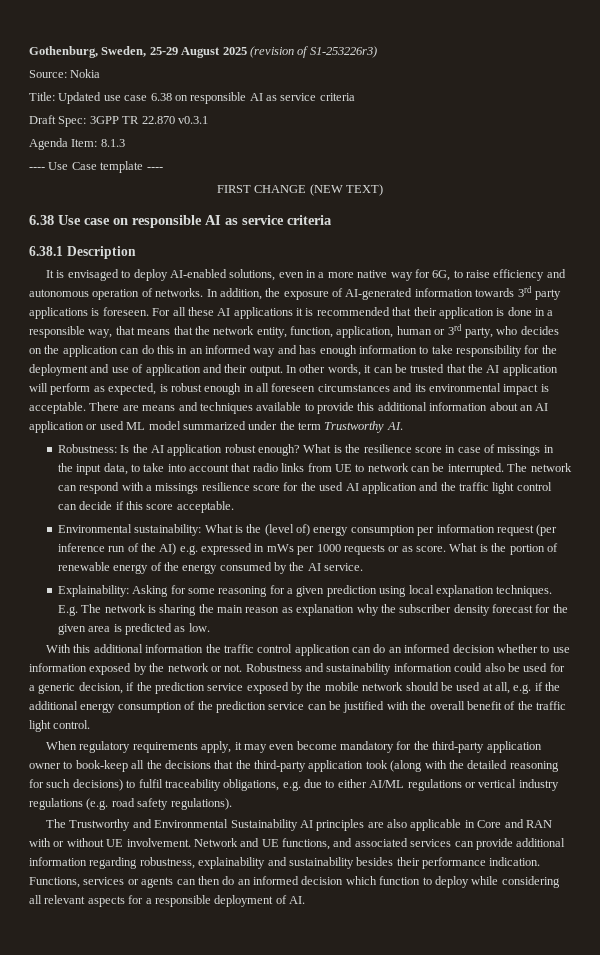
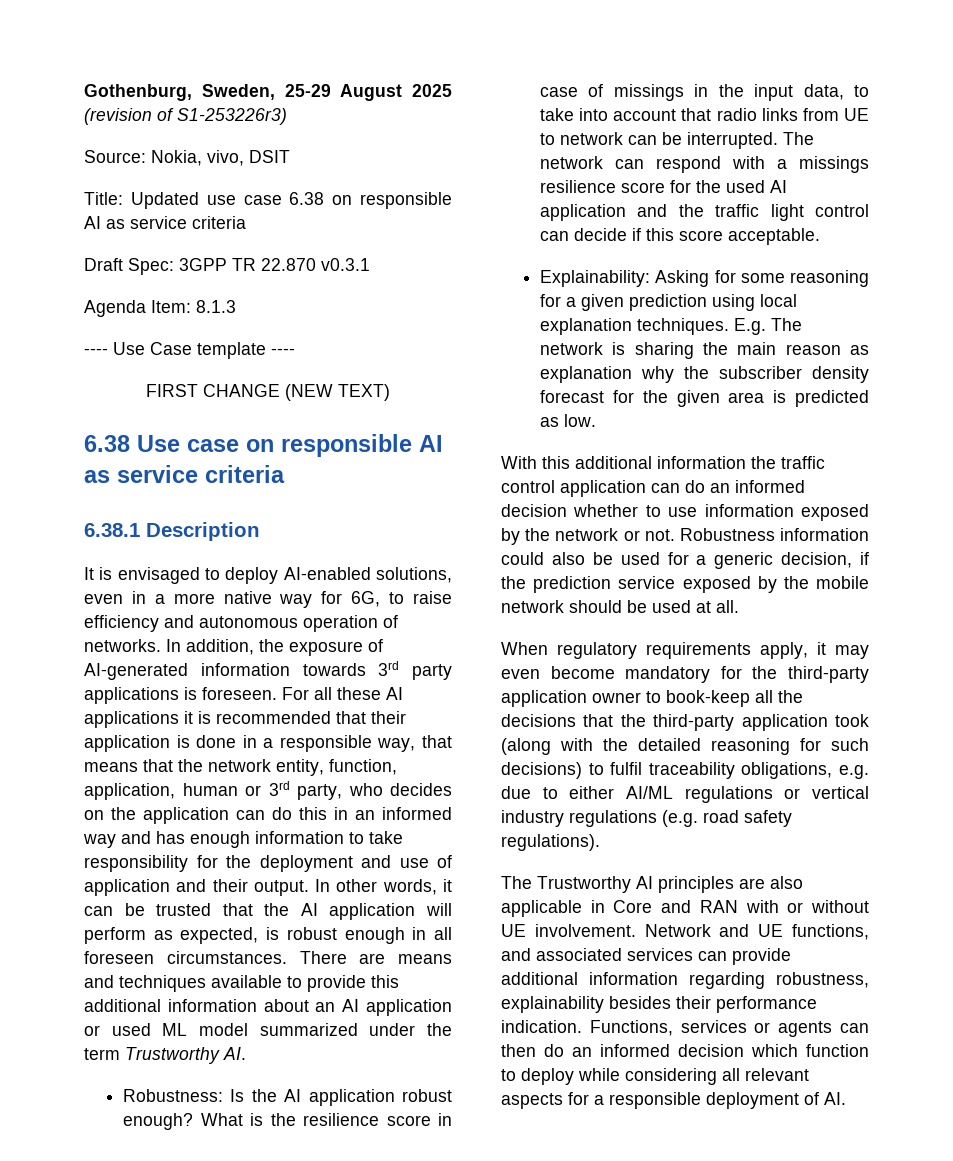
- Source: Nokia
+ Source: Nokia, vivo, DSIT
- In other words, it can be trusted that the AI application will perform as expected, is robust enough in all foreseen circumstances and its environmental impact is acceptable.
+ In other words, it can be trusted that the AI application will perform as expected, is robust enough in all foreseen circumstances.
- Environmental sustainability: What is the (level of) energy consumption per information request (per inference run of the AI) e.g. expressed in mWs per 1000 requests or as score. What is the portion of renewable energy of the energy consumed by the AI service.
- Robustness and sustainability information could also be used for a generic decision, if the prediction service exposed by the mobile network should be used at all, e.g. if the additional energy consumption of the prediction service can be justified with the overall benefit of the traffic light control.
+ Robustness information could also be used for a generic decision, if the prediction service exposed by the mobile network should be used at all.
- The Trustworthy and Environmental Sustainability AI principles are also applicable in Core and RAN with or without UE involvement.
+ The Trustworthy AI principles are also applicable in Core and RAN with or without UE involvement.
- Network and UE functions, and associated services can provide additional information regarding robustness, explainability and sustainability besides their performance indication.
+ Network and UE functions, and associated services can provide additional information regarding robustness, explainability besides their performance indication.

